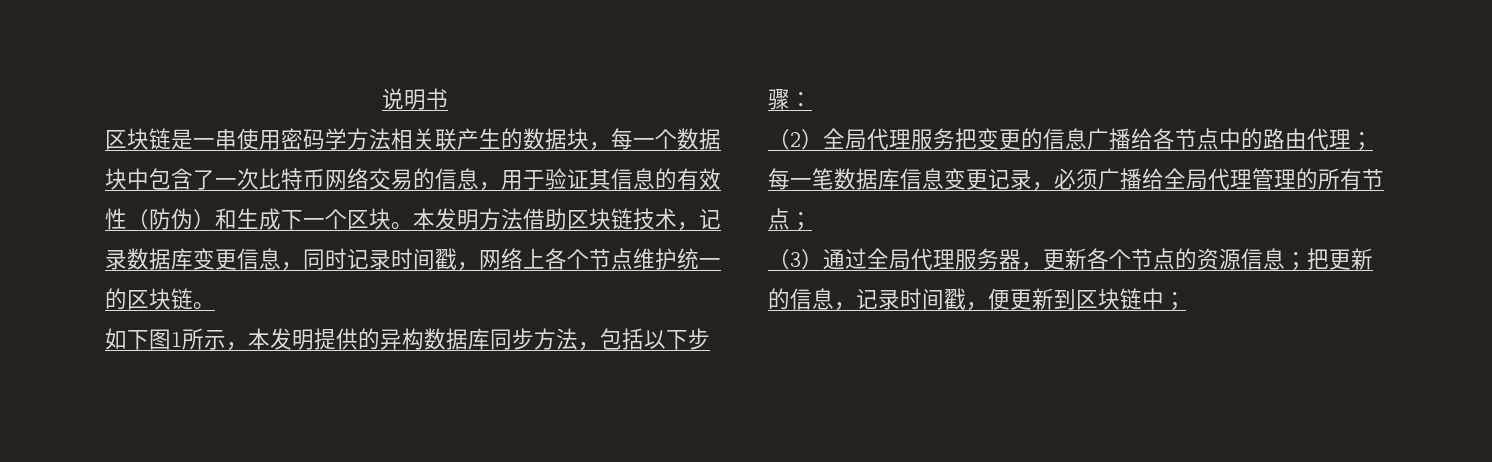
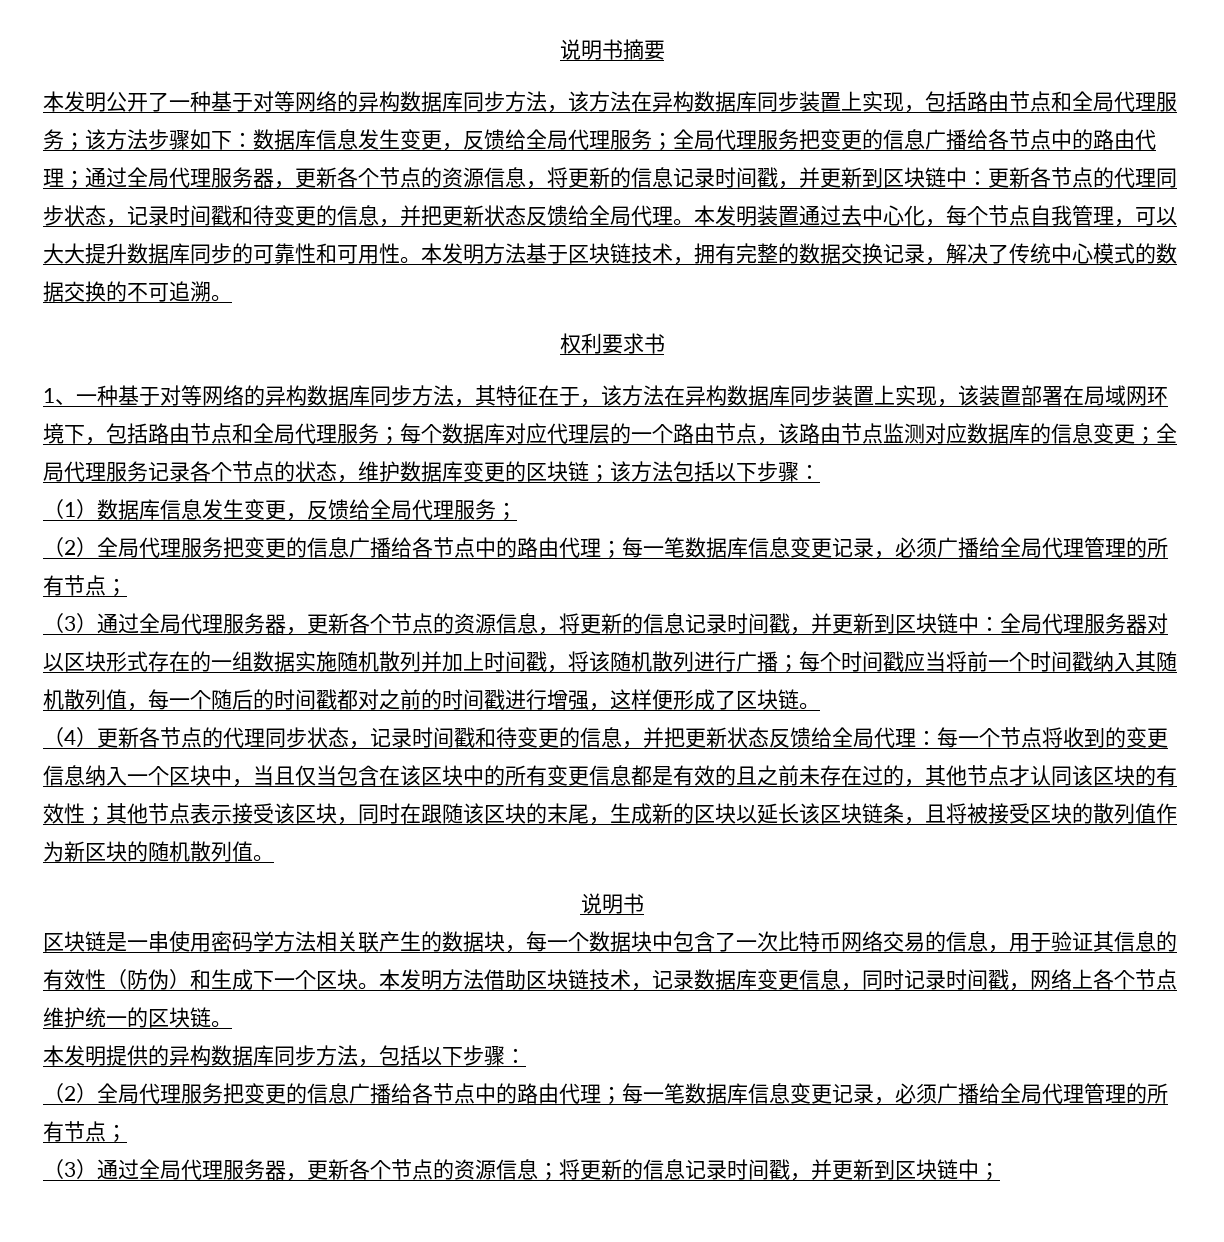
+ 说明书摘要
+ 本发明公开了一种基于对等网络的异构数据库同步方法，该方法在异构数据库同步装置上实现，包括路由节点和全局代理服务；该方法步骤如下：数据库信息发生变更，反馈给全局代理服务；全局代理服务把变更的信息广播给各节点中的路由代理；通过全局代理服务器，更新各个节点的资源信息，将更新的信息记录时间戳，并更新到区块链中：更新各节点的代理同步状态，记录时间戳和待变更的信息，并把更新状态反馈给全局代理。本发明装置通过去中心化，每个节点自我管理，可以大大提升数据库同步的可靠性和可用性。本发明方法基于区块链技术，拥有完整的数据交换记录，解决了传统中心模式的数据交换的不可追溯。
+ 权利要求书
+ 1、一种基于对等网络的异构数据库同步方法，其特征在于，该方法在异构数据库同步装置上实现，该装置部署在局域网环境下，包括路由节点和全局代理服务；每个数据库对应代理层的一个路由节点，该路由节点监测对应数据库的信息变更；全局代理服务记录各个节点的状态，维护数据库变更的区块链；该方法包括以下步骤：
+ （1）数据库信息发生变更，反馈给全局代理服务；
+ （2）全局代理服务把变更的信息广播给各节点中的路由代理；每一笔数据库信息变更记录，必须广播给全局代理管理的所有节点；
+ （3）通过全局代理服务器，更新各个节点的资源信息，将更新的信息记录时间戳，并更新到区块链中：全局代理服务器对以区块形式存在的一组数据实施随机散列并加上时间戳，将该随机散列进行广播；每个时间戳应当将前一个时间戳纳入其随机散列值，每一个随后的时间戳都对之前的时间戳进行增强，这样便形成了区块链。
+ （4）更新各节点的代理同步状态，记录时间戳和待变更的信息，并把更新状态反馈给全局代理：每一个节点将收到的变更信息纳入一个区块中，当且仅当包含在该区块中的所有变更信息都是有效的且之前未存在过的，其他节点才认同该区块的有效性；其他节点表示接受该区块，同时在跟随该区块的末尾，生成新的区块以延长该区块链条，且将被接受区块的散列值作为新区块的随机散列值。
- 如下图1所示，本发明提供的异构数据库同步方法，包括以下步骤：
+ 本发明提供的异构数据库同步方法，包括以下步骤：
- （3）通过全局代理服务器，更新各个节点的资源信息；把更新的信息，记录时间戳，便更新到区块链中；
+ （3）通过全局代理服务器，更新各个节点的资源信息；将更新的信息记录时间戳，并更新到区块链中；

